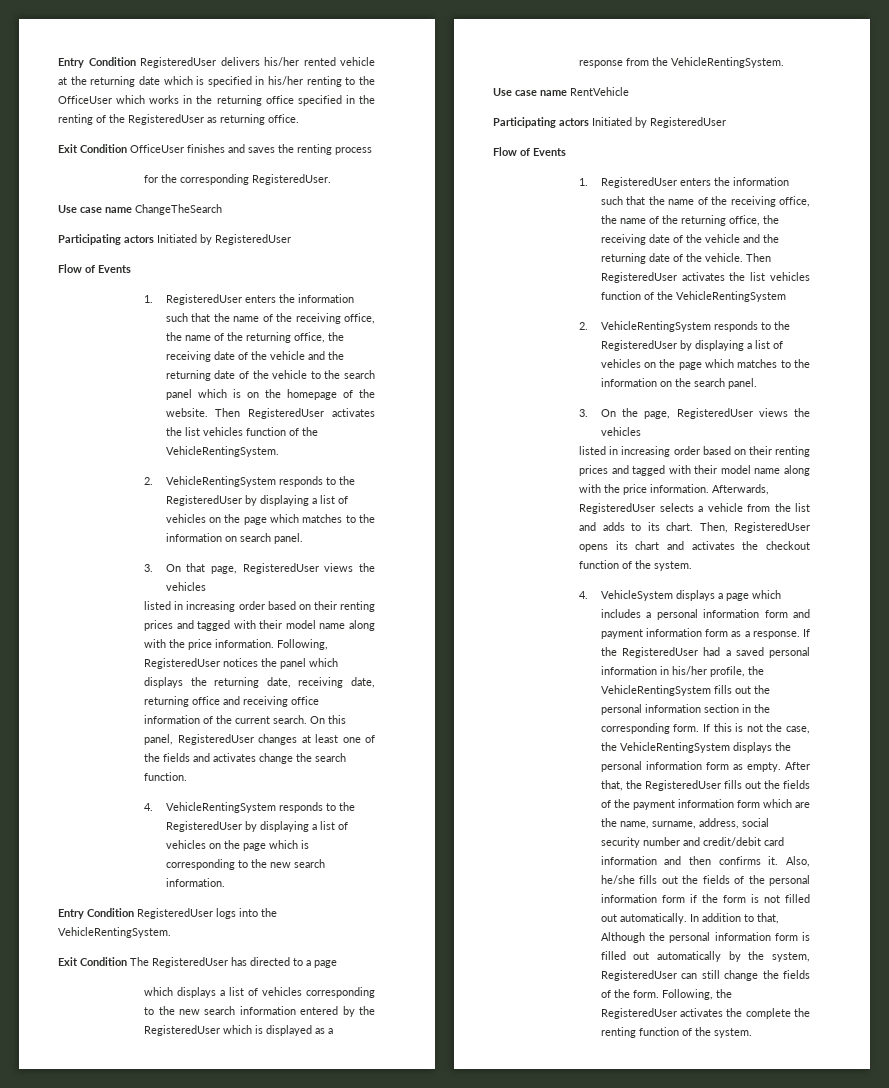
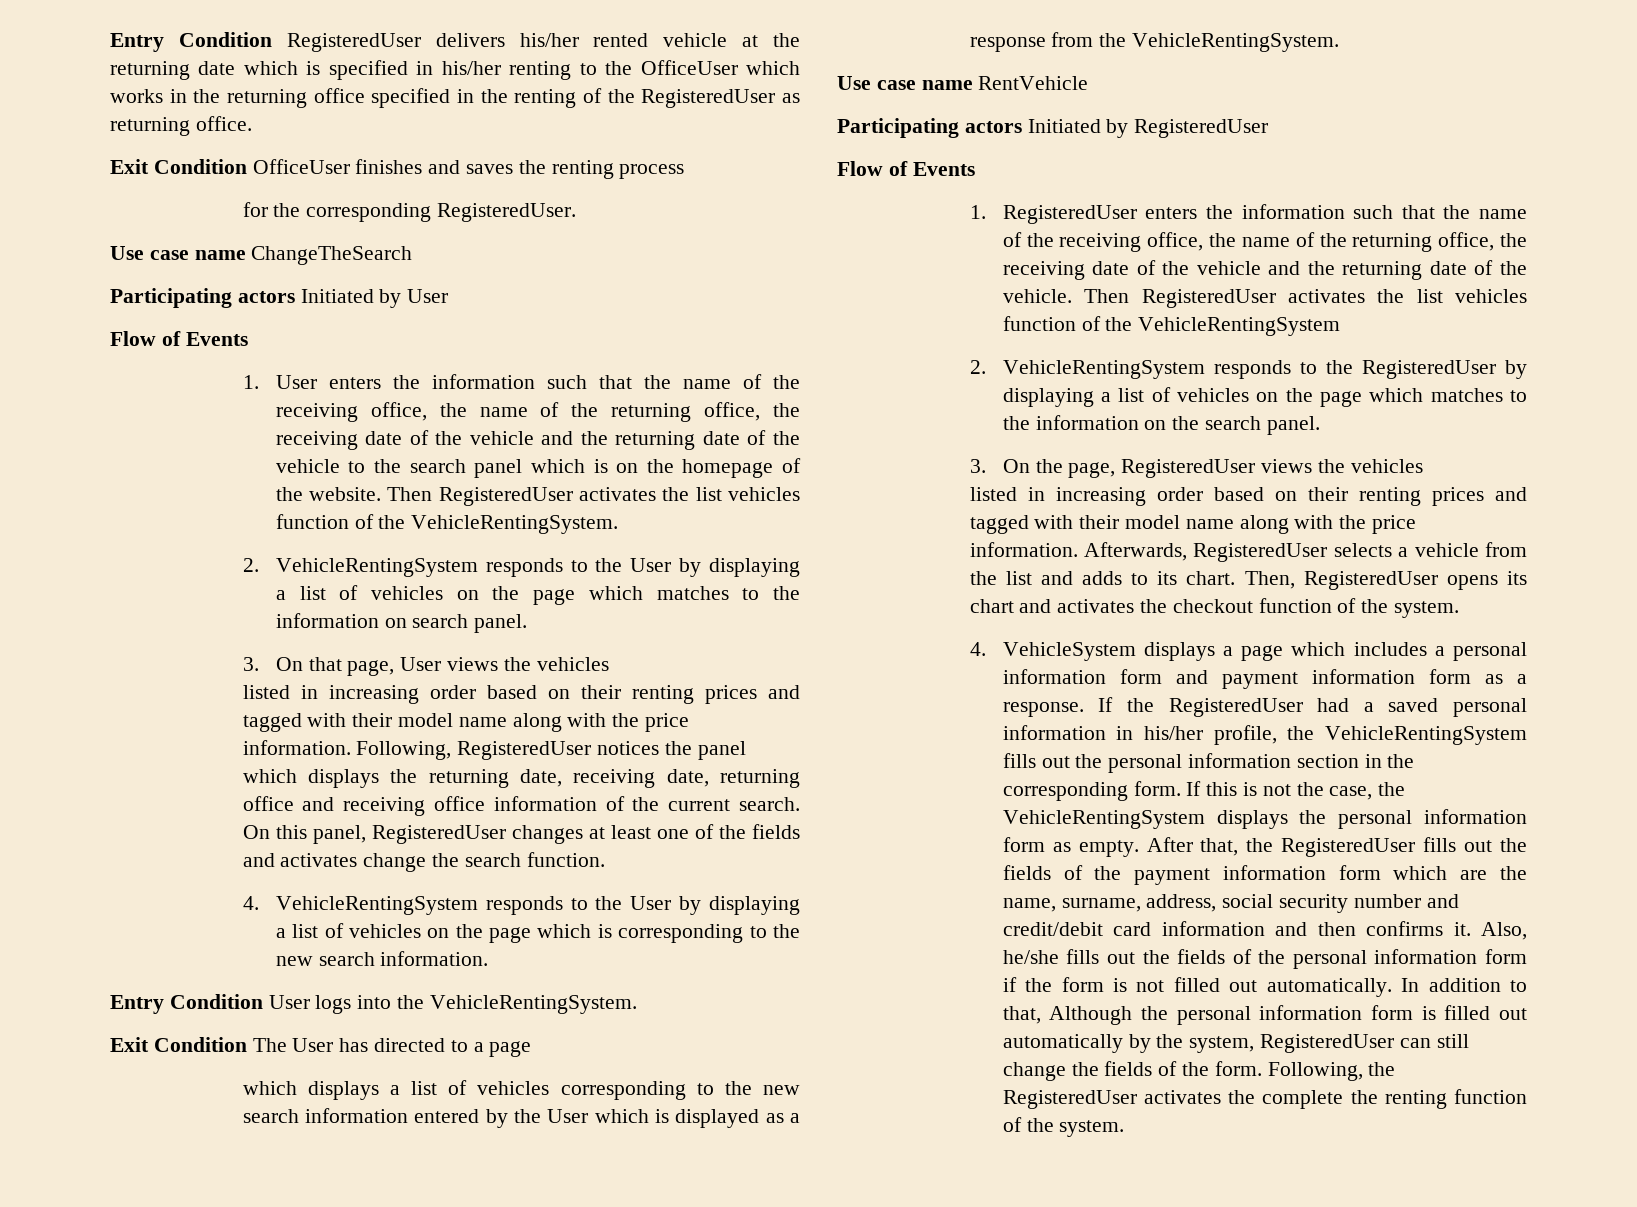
  Use case name ChangeTheSearch
- Participating actors Initiated by RegisteredUser
+ Participating actors Initiated by User
  Flow of Events
- 1. RegisteredUser enters the information such that the name of the receiving office, the name of the returning office, the receiving date of the vehicle and the returning date of the vehicle to the search panel which is on the homepage of the website.
+ 1. User enters the information such that the name of the receiving office, the name of the returning office, the receiving date of the vehicle and the returning date of the vehicle to the search panel which is on the homepage of the website.
- 2. VehicleRentingSystem responds to the RegisteredUser by displaying a list of vehicles on the page which matches to the information on search panel.
+ 2. VehicleRentingSystem responds to the User by displaying a list of vehicles on the page which matches to the information on search panel.
- 3. On that page, RegisteredUser views the vehicles
+ 3. On that page, User views the vehicles
- 4. VehicleRentingSystem responds to the RegisteredUser by displaying a list of vehicles on the page which is corresponding to the new search information.
+ 4. VehicleRentingSystem responds to the User by displaying a list of vehicles on the page which is corresponding to the new search information.
- Entry Condition RegisteredUser logs into the VehicleRentingSystem.
+ Entry Condition User logs into the VehicleRentingSystem.
- Exit Condition The RegisteredUser has directed to a page
+ Exit Condition The User has directed to a page
- which displays a list of vehicles corresponding to the new search information entered by the RegisteredUser which is displayed as a response from the VehicleRentingSystem.
+ which displays a list of vehicles corresponding to the new search information entered by the User which is displayed as a response from the VehicleRentingSystem.

